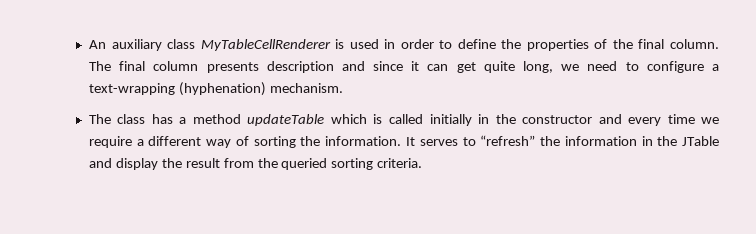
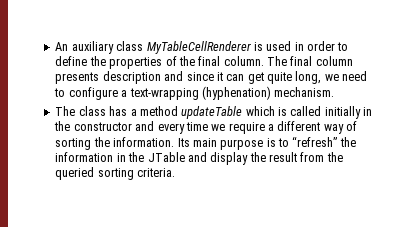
- It serves to “refresh” the information in the JTable and display the result from the queried sorting criteria.
+ Its main purpose is to “refresh” the information in the JTable and display the result from the queried sorting criteria.

